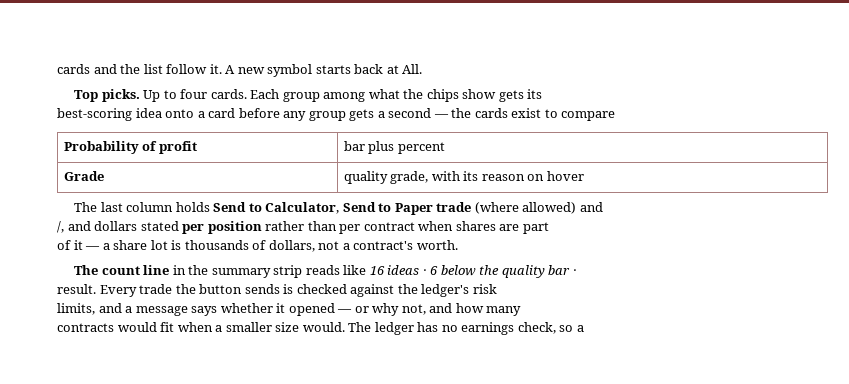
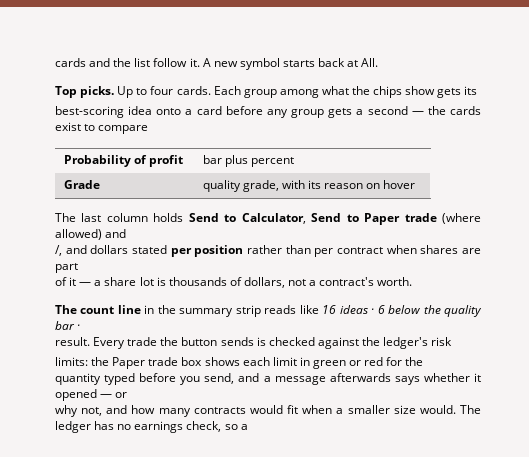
- limits, and a message says whether it opened — or why not, and how many
- contracts would fit when a smaller size would.
+ limits: the Paper trade box shows each limit in green or red for the
+ quantity typed before you send, and a message afterwards says whether it opened — or
+ why not, and how many contracts would fit when a smaller size would.

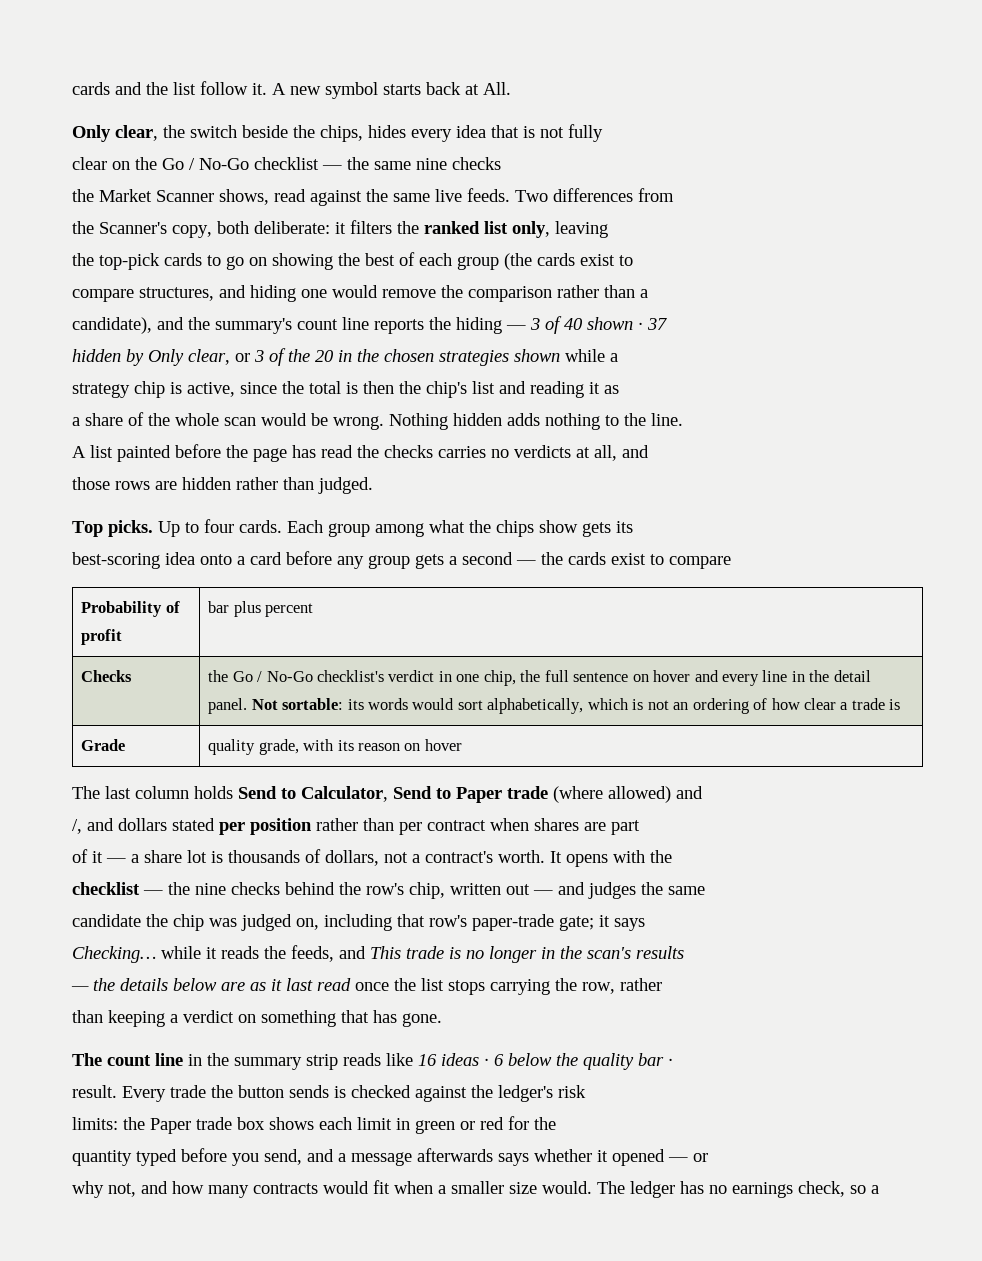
+ Only clear, the switch beside the chips, hides every idea that is not fully
+ clear on the Go / No-Go checklist — the same nine checks
+ the Market Scanner shows, read against the same live feeds. Two differences from
+ the Scanner's copy, both deliberate: it filters the ranked list only, leaving
+ the top-pick cards to go on showing the best of each group (the cards exist to
+ compare structures, and hiding one would remove the comparison rather than a
+ candidate), and the summary's count line reports the hiding — 3 of 40 shown · 37
+ hidden by Only clear, or 3 of the 20 in the chosen strategies shown while a
+ strategy chip is active, since the total is then the chip's list and reading it as
+ a share of the whole scan would be wrong. Nothing hidden adds nothing to the line.
+ A list painted before the page has read the checks carries no verdicts at all, and
+ those rows are hidden rather than judged.
+ Checks | the Go / No-Go checklist's verdict in one chip, the full sentence on hover and every line in the detail panel. Not sortable: its words would sort alphabetically, which is not an ordering of how clear a trade is
+ It opens with the
+ checklist — the nine checks behind the row's chip, written out — and judges the same
+ candidate the chip was judged on, including that row's paper-trade gate; it says
+ Checking… while it reads the feeds, and This trade is no longer in the scan's results
+ — the details below are as it last read once the list stops carrying the row, rather
+ than keeping a verdict on something that has gone.

